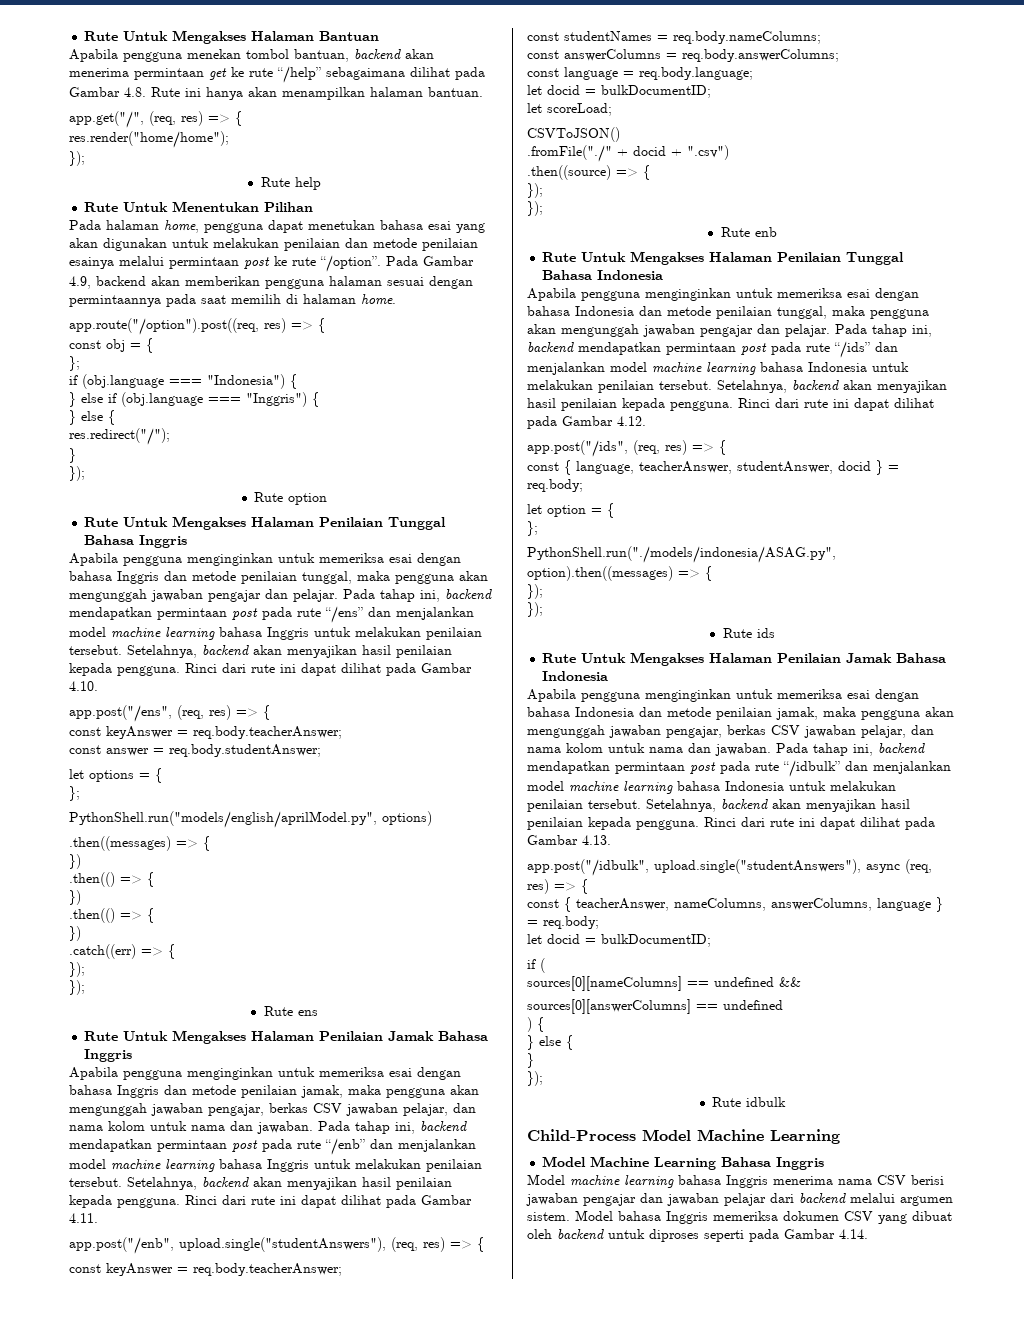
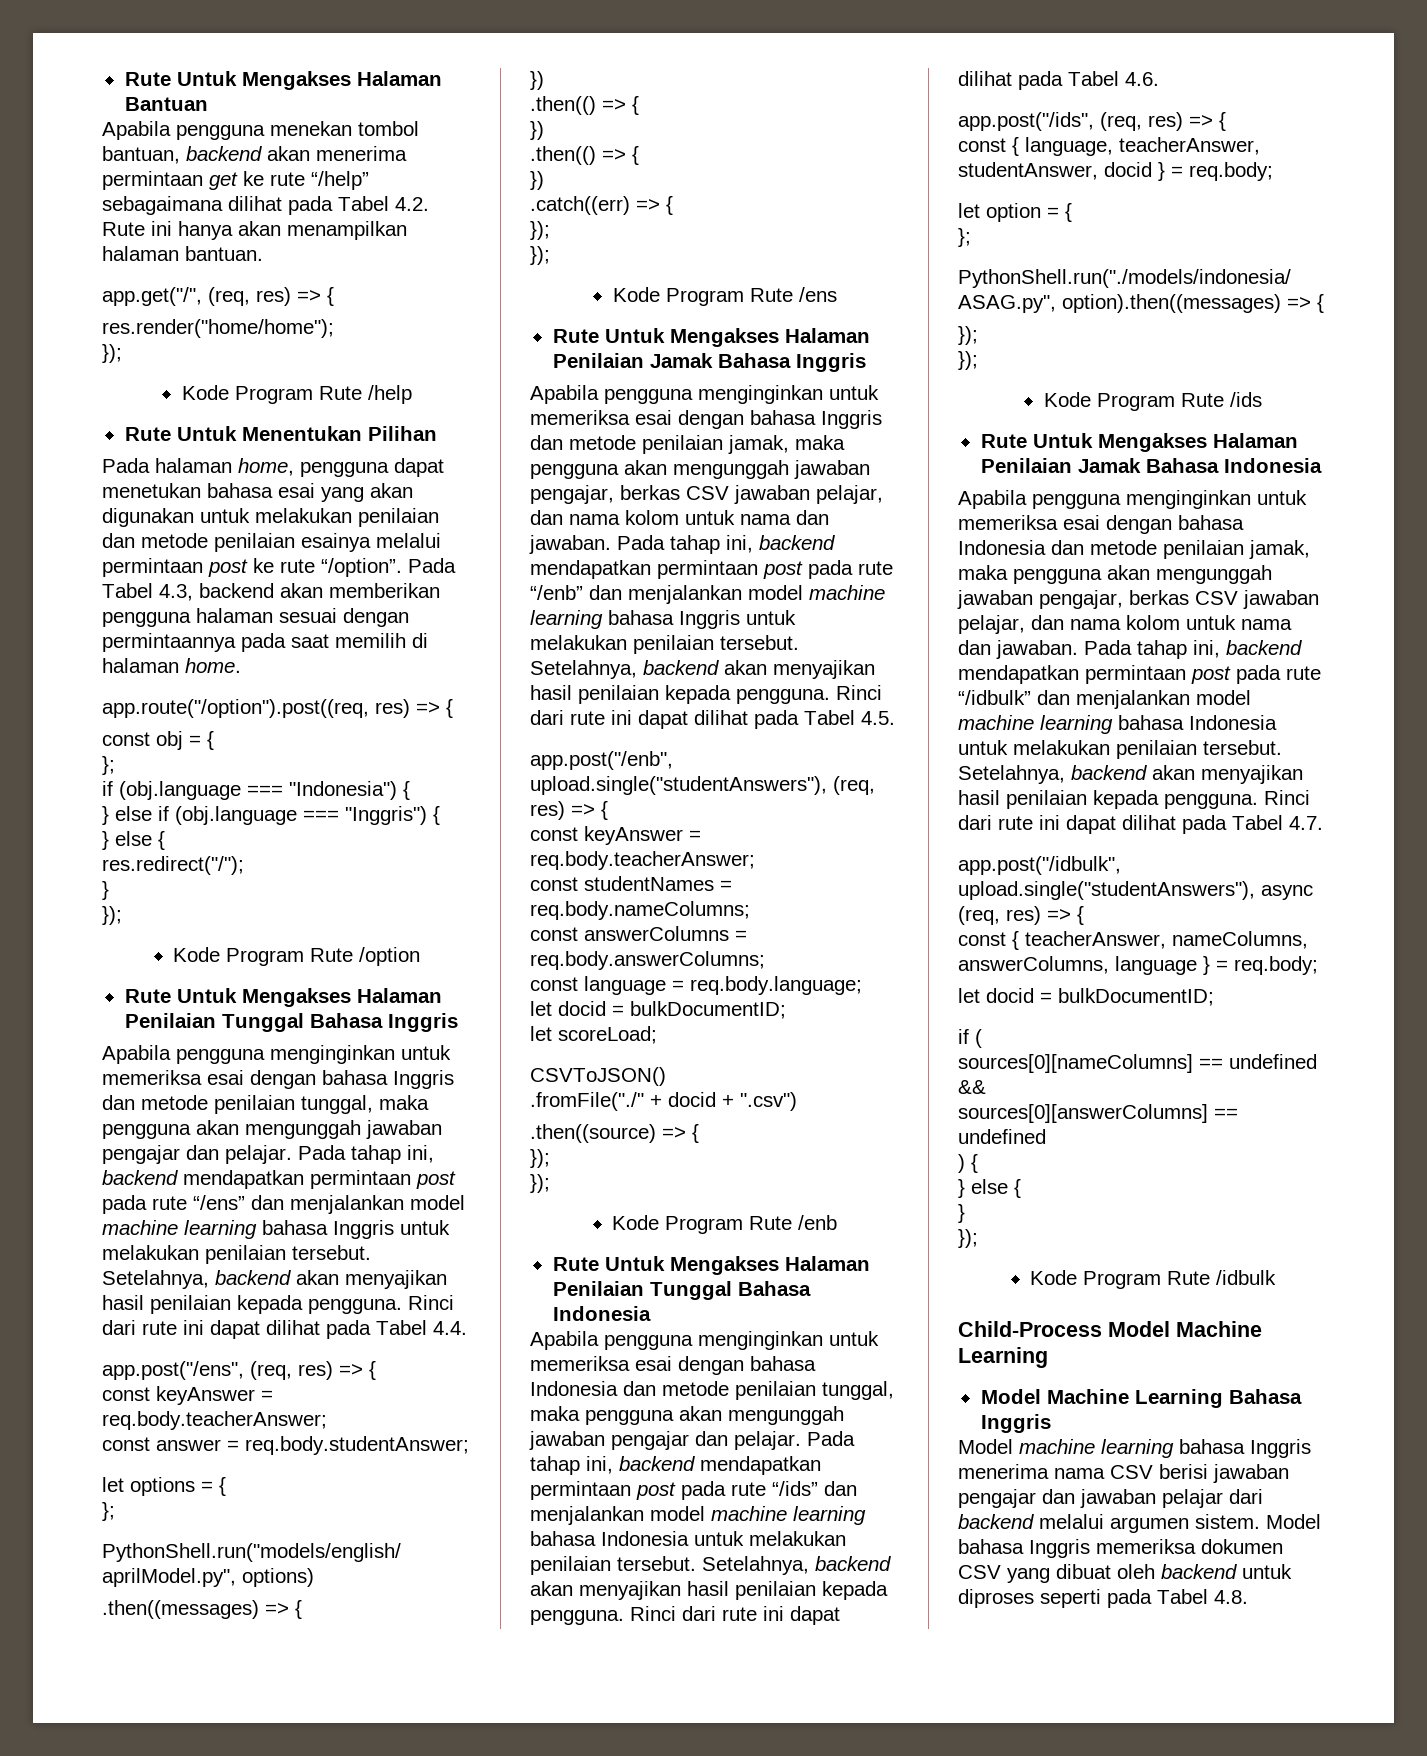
- Apabila pengguna menekan tombol bantuan, backend akan menerima permintaan get ke rute “/help” sebagaimana dilihat pada Gambar 4.8. Rute ini hanya akan menampilkan halaman bantuan.
+ Apabila pengguna menekan tombol bantuan, backend akan menerima permintaan get ke rute “/help” sebagaimana dilihat pada Tabel 4.2. Rute ini hanya akan menampilkan halaman bantuan.
- Rute help
+ Kode Program Rute /help
- Pada Gambar 4.9, backend akan memberikan pengguna halaman sesuai dengan permintaannya pada saat memilih di halaman home.
+ Pada Tabel 4.3, backend akan memberikan pengguna halaman sesuai dengan permintaannya pada saat memilih di halaman home.
- Rute option
+ Kode Program Rute /option
- Rinci dari rute ini dapat dilihat pada Gambar 4.10.
+ Rinci dari rute ini dapat dilihat pada Tabel 4.4.
- Rute ens
+ Kode Program Rute /ens
- Rinci dari rute ini dapat dilihat pada Gambar 4.11.
+ Rinci dari rute ini dapat dilihat pada Tabel 4.5.
- Rute enb
+ Kode Program Rute /enb
- Rinci dari rute ini dapat dilihat pada Gambar 4.12.
+ Rinci dari rute ini dapat dilihat pada Tabel 4.6.
- Rute ids
+ Kode Program Rute /ids
- Rinci dari rute ini dapat dilihat pada Gambar 4.13.
+ Rinci dari rute ini dapat dilihat pada Tabel 4.7.
- Rute idbulk
+ Kode Program Rute /idbulk
- Model bahasa Inggris memeriksa dokumen CSV yang dibuat oleh backend untuk diproses seperti pada Gambar 4.14.
+ Model bahasa Inggris memeriksa dokumen CSV yang dibuat oleh backend untuk diproses seperti pada Tabel 4.8.

